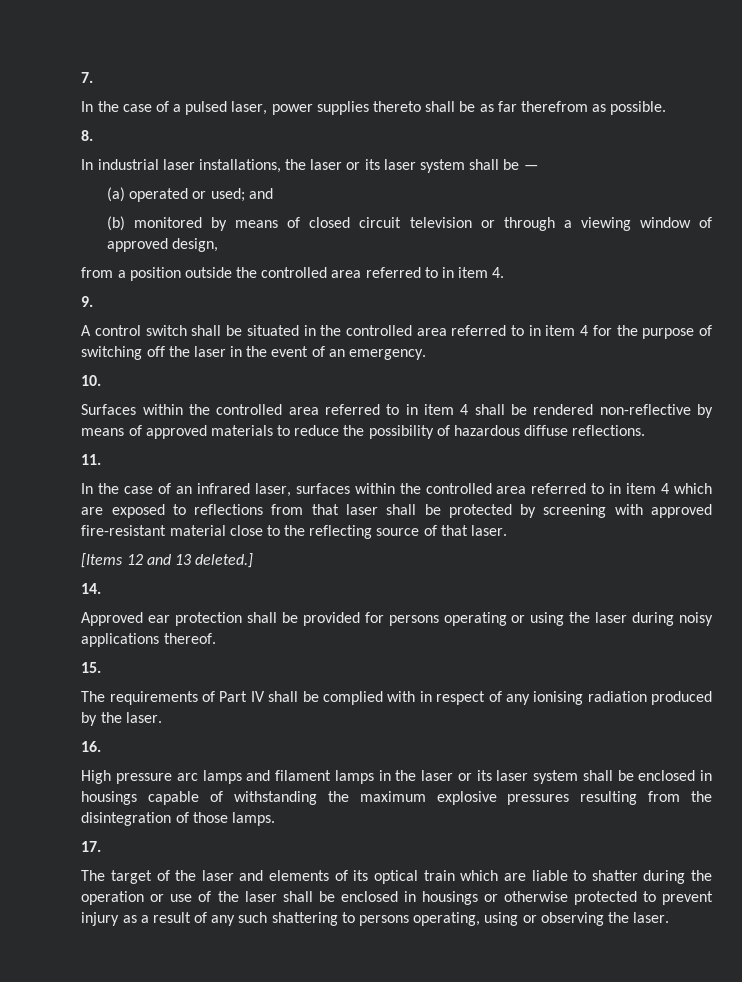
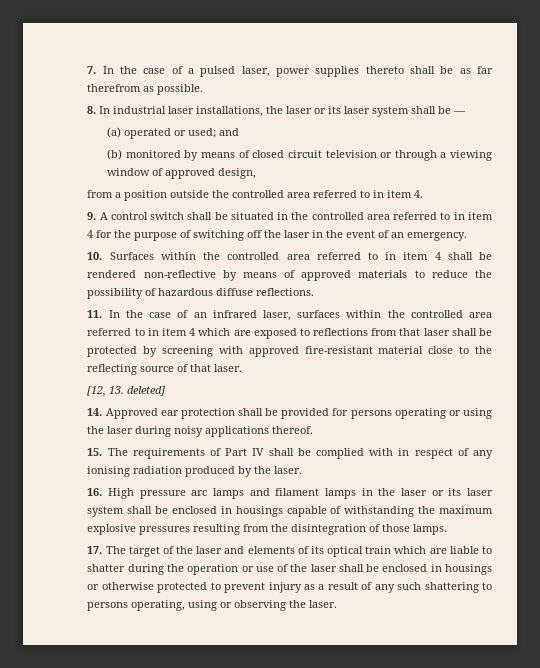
- 7.
- In the case of a pulsed laser, power supplies thereto shall be as far therefrom as possible.
+ 7. In the case of a pulsed laser, power supplies thereto shall be as far therefrom as possible.
- 8.
- In industrial laser installations, the laser or its laser system shall be —
+ 8. In industrial laser installations, the laser or its laser system shall be —
- 9.
- A control switch shall be situated in the controlled area referred to in item 4 for the purpose of switching off the laser in the event of an emergency.
+ 9. A control switch shall be situated in the controlled area referred to in item 4 for the purpose of switching off the laser in the event of an emergency.
- 10.
- Surfaces within the controlled area referred to in item 4 shall be rendered non-reflective by means of approved materials to reduce the possibility of hazardous diffuse reflections.
+ 10. Surfaces within the controlled area referred to in item 4 shall be rendered non-reflective by means of approved materials to reduce the possibility of hazardous diffuse reflections.
- 11.
- In the case of an infrared laser, surfaces within the controlled area referred to in item 4 which are exposed to reflections from that laser shall be protected by screening with approved fire-resistant material close to the reflecting source of that laser.
+ 11. In the case of an infrared laser, surfaces within the controlled area referred to in item 4 which are exposed to reflections from that laser shall be protected by screening with approved fire-resistant material close to the reflecting source of that laser.
- [Items 12 and 13 deleted.]
+ [12, 13. deleted]
- 14.
- Approved ear protection shall be provided for persons operating or using the laser during noisy applications thereof.
+ 14. Approved ear protection shall be provided for persons operating or using the laser during noisy applications thereof.
- 15.
- The requirements of Part IV shall be complied with in respect of any ionising radiation produced by the laser.
+ 15. The requirements of Part IV shall be complied with in respect of any ionising radiation produced by the laser.
- 16.
- High pressure arc lamps and filament lamps in the laser or its laser system shall be enclosed in housings capable of withstanding the maximum explosive pressures resulting from the disintegration of those lamps.
+ 16. High pressure arc lamps and filament lamps in the laser or its laser system shall be enclosed in housings capable of withstanding the maximum explosive pressures resulting from the disintegration of those lamps.
- 17.
- The target of the laser and elements of its optical train which are liable to shatter during the operation or use of the laser shall be enclosed in housings or otherwise protected to prevent injury as a result of any such shattering to persons operating, using or observing the laser.
+ 17. The target of the laser and elements of its optical train which are liable to shatter during the operation or use of the laser shall be enclosed in housings or otherwise protected to prevent injury as a result of any such shattering to persons operating, using or observing the laser.

